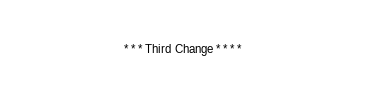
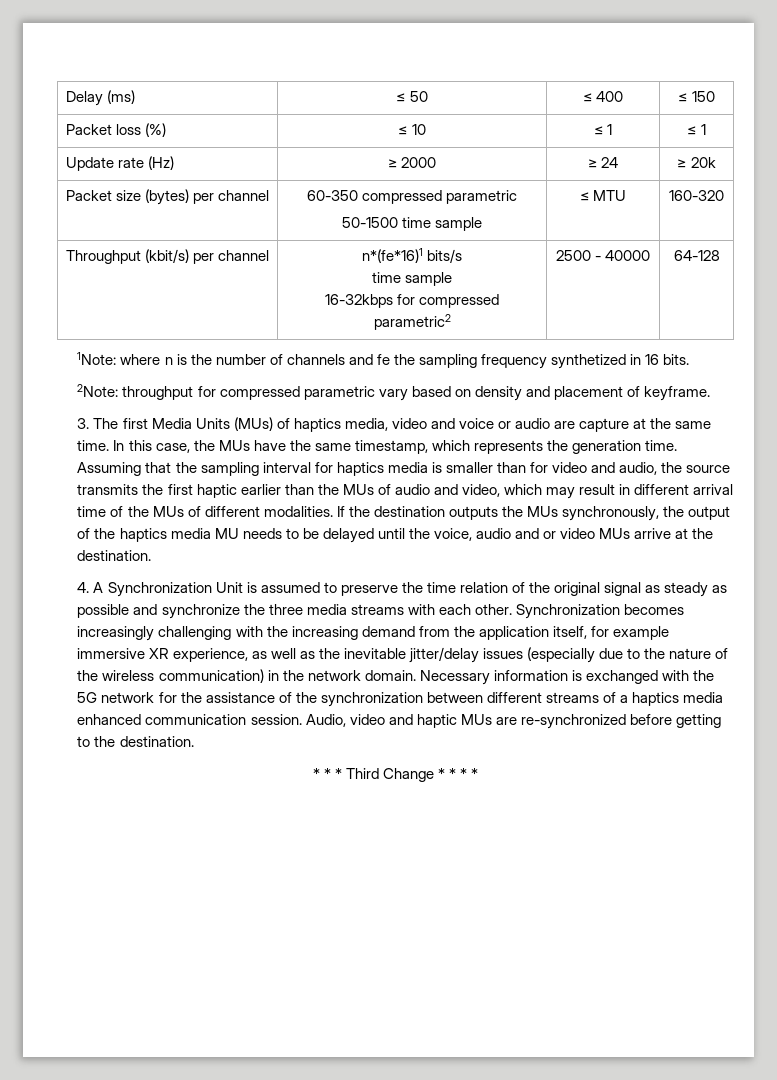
+ Delay (ms) | ≤ 50 | ≤ 400 | ≤ 150
+ Packet loss (%) | ≤ 10 | ≤ 1 | ≤ 1
+ Update rate (Hz) | ≥ 2000 | ≥ 24 | ≥ 20k
+ Packet size (bytes) per channel | 60-350 compressed parametric
+ 50-1500 time sample | ≤ MTU | 160-320
+ Throughput (kbit/s) per channel | n*(fe*16)1 bits/s
+ time sample
+ 16-32kbps for compressed parametric2 | 2500 - 40000 | 64-128
+ 1Note: where n is the number of channels and fe the sampling frequency synthetized in 16 bits.
+ 2Note: throughput for compressed parametric vary based on density and placement of keyframe.
+ 3. The first Media Units (MUs) of haptics media, video and voice or audio are capture at the same time. In this case, the MUs have the same timestamp, which represents the generation time. Assuming that the sampling interval for haptics media is smaller than for video and audio, the source transmits the first haptic earlier than the MUs of audio and video, which may result in different arrival time of the MUs of different modalities. If the destination outputs the MUs synchronously, the output of the haptics media MU needs to be delayed until the voice, audio and or video MUs arrive at the destination.
+ 4. A Synchronization Unit is assumed to preserve the time relation of the original signal as steady as possible and synchronize the three media streams with each other. Synchronization becomes increasingly challenging with the increasing demand from the application itself, for example immersive XR experience, as well as the inevitable jitter/delay issues (especially due to the nature of the wireless communication) in the network domain. Necessary information is exchanged with the 5G network for the assistance of the synchronization between different streams of a haptics media enhanced communication session. Audio, video and haptic MUs are re-synchronized before getting to the destination.

